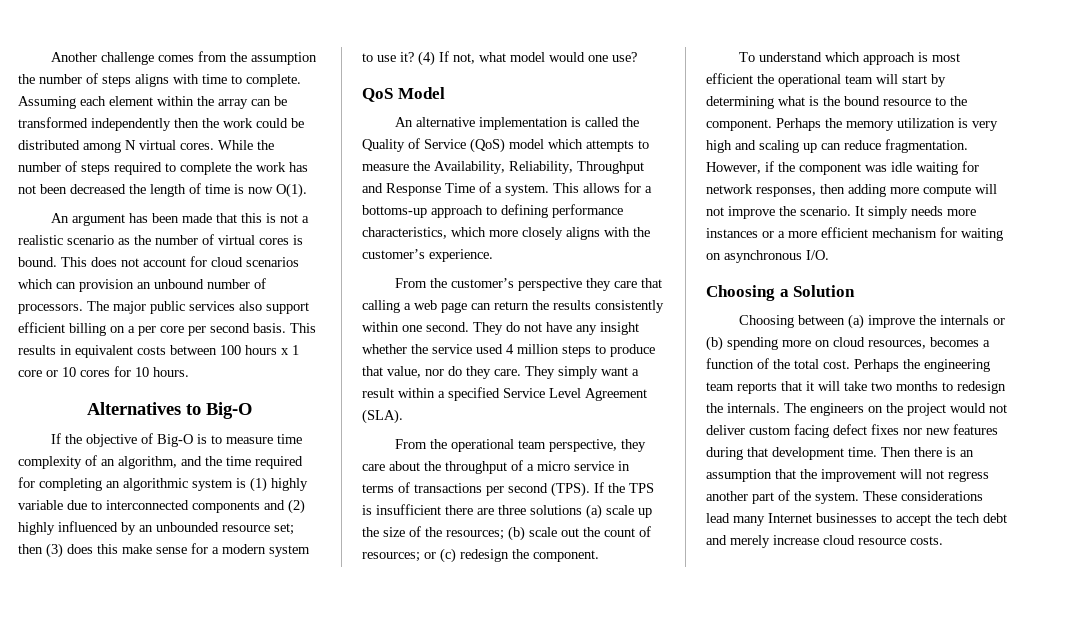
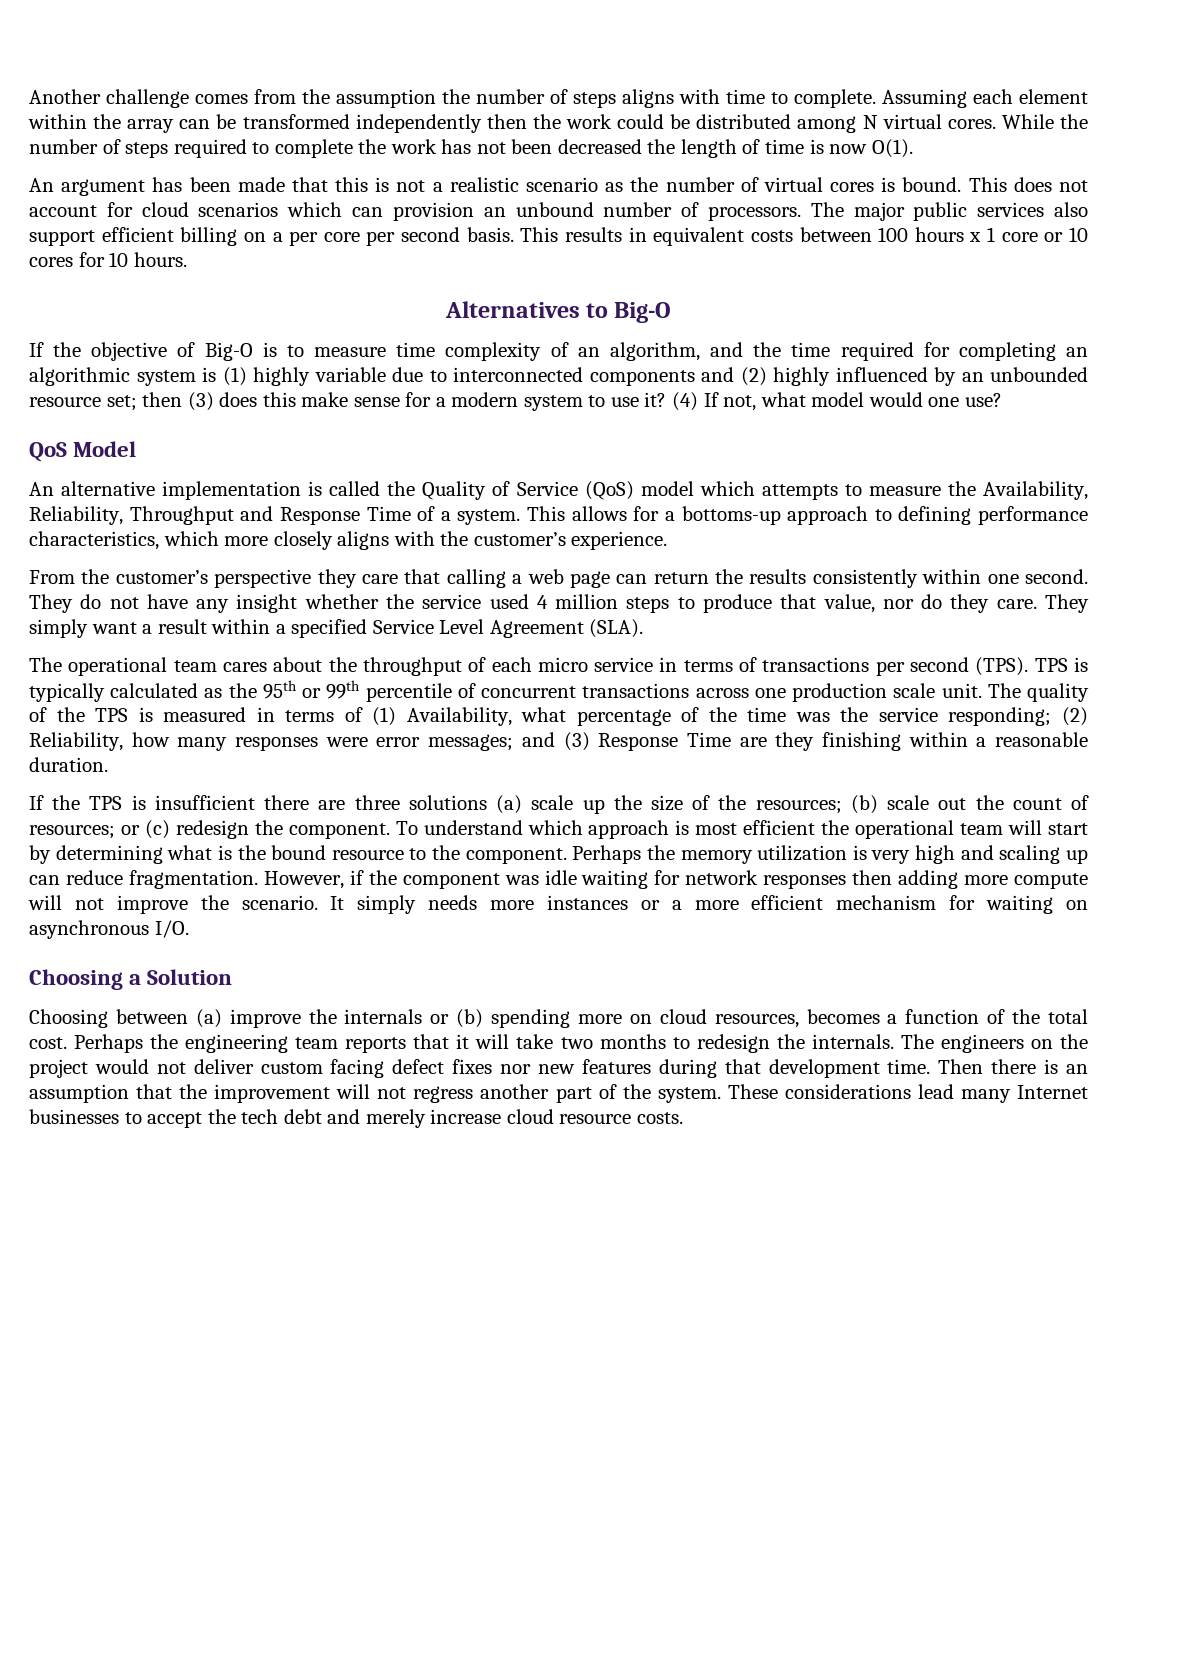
- From the operational team perspective, they care about the throughput of a micro service in terms of transactions per second (TPS). If the TPS is insufficient there are three solutions (a) scale up the size of the resources; (b) scale out the count of resources; or (c) redesign the component.
- To understand which approach is most efficient the operational team will start by determining what is the bound resource to the component.
+ The operational team cares about the throughput of each micro service in terms of transactions per second (TPS). TPS is typically calculated as the 95th or 99th percentile of concurrent transactions across one production scale unit. The quality of the TPS is measured in terms of (1) Availability, what percentage of the time was the service responding; (2) Reliability, how many responses were error messages; and (3) Response Time are they finishing within a reasonable duration.
+ If the TPS is insufficient there are three solutions (a) scale up the size of the resources; (b) scale out the count of resources; or (c) redesign the component. To understand which approach is most efficient the operational team will start by determining what is the bound resource to the component.
- However, if the component was idle waiting for network responses, then adding more compute will not improve the scenario.
+ However, if the component was idle waiting for network responses then adding more compute will not improve the scenario.

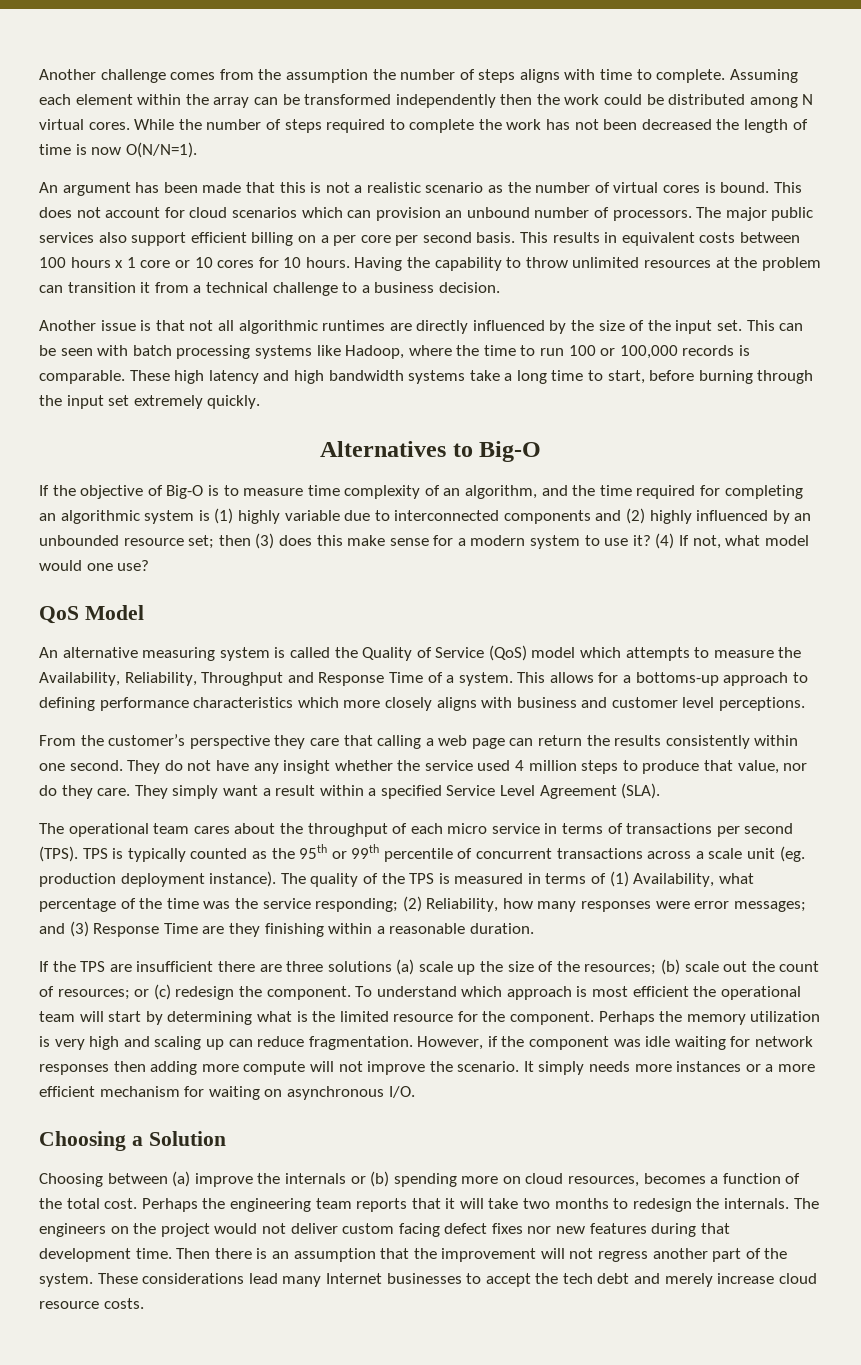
- While the number of steps required to complete the work has not been decreased the length of time is now O(1).
+ While the number of steps required to complete the work has not been decreased the length of time is now O(N/N=1).
+ Having the capability to throw unlimited resources at the problem can transition it from a technical challenge to a business decision.
+ Another issue is that not all algorithmic runtimes are directly influenced by the size of the input set. This can be seen with batch processing systems like Hadoop, where the time to run 100 or 100,000 records is comparable. These high latency and high bandwidth systems take a long time to start, before burning through the input set extremely quickly.
- An alternative implementation is called the Quality of Service (QoS) model which attempts to measure the Availability, Reliability, Throughput and Response Time of a system.
+ An alternative measuring system is called the Quality of Service (QoS) model which attempts to measure the Availability, Reliability, Throughput and Response Time of a system.
- This allows for a bottoms-up approach to defining performance characteristics, which more closely aligns with the customer’s experience.
+ This allows for a bottoms-up approach to defining performance characteristics which more closely aligns with business and customer level perceptions.
- TPS is typically calculated as the 95th or 99th percentile of concurrent transactions across one production scale unit.
+ TPS is typically counted as the 95th or 99th percentile of concurrent transactions across a scale unit (eg. production deployment instance).
- If the TPS is insufficient there are three solutions (a) scale up the size of the resources; (b) scale out the count of resources; or (c) redesign the component.
+ If the TPS are insufficient there are three solutions (a) scale up the size of the resources; (b) scale out the count of resources; or (c) redesign the component.
- To understand which approach is most efficient the operational team will start by determining what is the bound resource to the component.
+ To understand which approach is most efficient the operational team will start by determining what is the limited resource for the component.

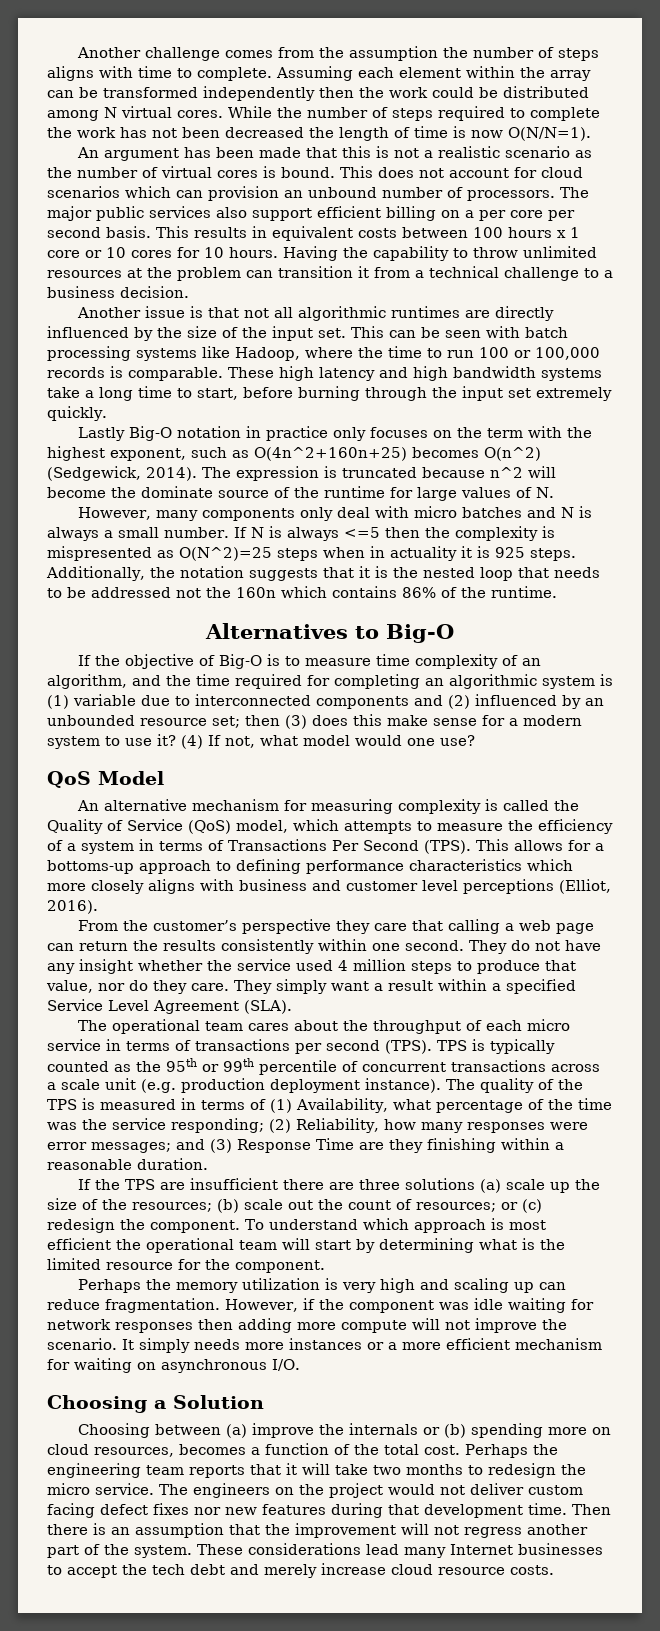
+ Lastly Big-O notation in practice only focuses on the term with the highest exponent, such as O(4n^2+160n+25) becomes O(n^2) (Sedgewick, 2014). The expression is truncated because n^2 will become the dominate source of the runtime for large values of N.
+ However, many components only deal with micro batches and N is always a small number. If N is always <=5 then the complexity is mispresented as O(N^2)=25 steps when in actuality it is 925 steps. Additionally, the notation suggests that it is the nested loop that needs to be addressed not the 160n which contains 86% of the runtime.
- If the objective of Big-O is to measure time complexity of an algorithm, and the time required for completing an algorithmic system is (1) highly variable due to interconnected components and (2) highly influenced by an unbounded resource set; then (3) does this make sense for a modern system to use it?
+ If the objective of Big-O is to measure time complexity of an algorithm, and the time required for completing an algorithmic system is (1) variable due to interconnected components and (2) influenced by an unbounded resource set; then (3) does this make sense for a modern system to use it?
- An alternative measuring system is called the Quality of Service (QoS) model which attempts to measure the Availability, Reliability, Throughput and Response Time of a system.
+ An alternative mechanism for measuring complexity is called the Quality of Service (QoS) model, which attempts to measure the efficiency of a system in terms of Transactions Per Second (TPS).
- This allows for a bottoms-up approach to defining performance characteristics which more closely aligns with business and customer level perceptions.
+ This allows for a bottoms-up approach to defining performance characteristics which more closely aligns with business and customer level perceptions (Elliot, 2016).
- TPS is typically counted as the 95th or 99th percentile of concurrent transactions across a scale unit (eg. production deployment instance).
+ TPS is typically counted as the 95th or 99th percentile of concurrent transactions across a scale unit (e.g. production deployment instance).
- To understand which approach is most efficient the operational team will start by determining what is the limited resource for the component. Perhaps the memory utilization is very high and scaling up can reduce fragmentation.
+ To understand which approach is most efficient the operational team will start by determining what is the limited resource for the component.
+ Perhaps the memory utilization is very high and scaling up can reduce fragmentation.
- Perhaps the engineering team reports that it will take two months to redesign the internals.
+ Perhaps the engineering team reports that it will take two months to redesign the micro service.

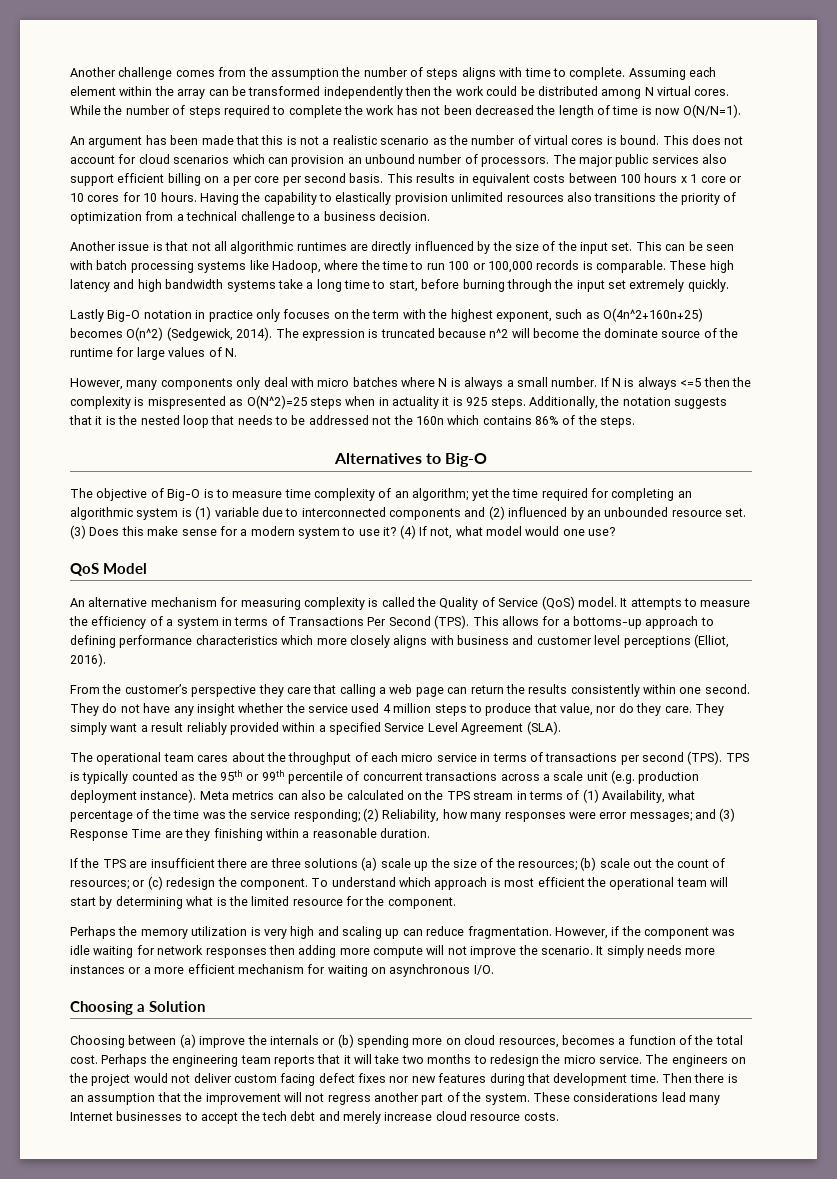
- Having the capability to throw unlimited resources at the problem can transition it from a technical challenge to a business decision.
+ Having the capability to elastically provision unlimited resources also transitions the priority of optimization from a technical challenge to a business decision.
- However, many components only deal with micro batches and N is always a small number.
+ However, many components only deal with micro batches where N is always a small number.
- Additionally, the notation suggests that it is the nested loop that needs to be addressed not the 160n which contains 86% of the runtime.
+ Additionally, the notation suggests that it is the nested loop that needs to be addressed not the 160n which contains 86% of the steps.
- If the objective of Big-O is to measure time complexity of an algorithm, and the time required for completing an algorithmic system is (1) variable due to interconnected components and (2) influenced by an unbounded resource set; then (3) does this make sense for a modern system to use it?
+ The objective of Big-O is to measure time complexity of an algorithm; yet the time required for completing an algorithmic system is (1) variable due to interconnected components and (2) influenced by an unbounded resource set. (3) Does this make sense for a modern system to use it?
- An alternative mechanism for measuring complexity is called the Quality of Service (QoS) model, which attempts to measure the efficiency of a system in terms of Transactions Per Second (TPS).
+ An alternative mechanism for measuring complexity is called the Quality of Service (QoS) model. It attempts to measure the efficiency of a system in terms of Transactions Per Second (TPS).
- They simply want a result within a specified Service Level Agreement (SLA).
+ They simply want a result reliably provided within a specified Service Level Agreement (SLA).
- The quality of the TPS is measured in terms of (1) Availability, what percentage of the time was the service responding; (2) Reliability, how many responses were error messages; and (3) Response Time are they finishing within a reasonable duration.
+ Meta metrics can also be calculated on the TPS stream in terms of (1) Availability, what percentage of the time was the service responding; (2) Reliability, how many responses were error messages; and (3) Response Time are they finishing within a reasonable duration.

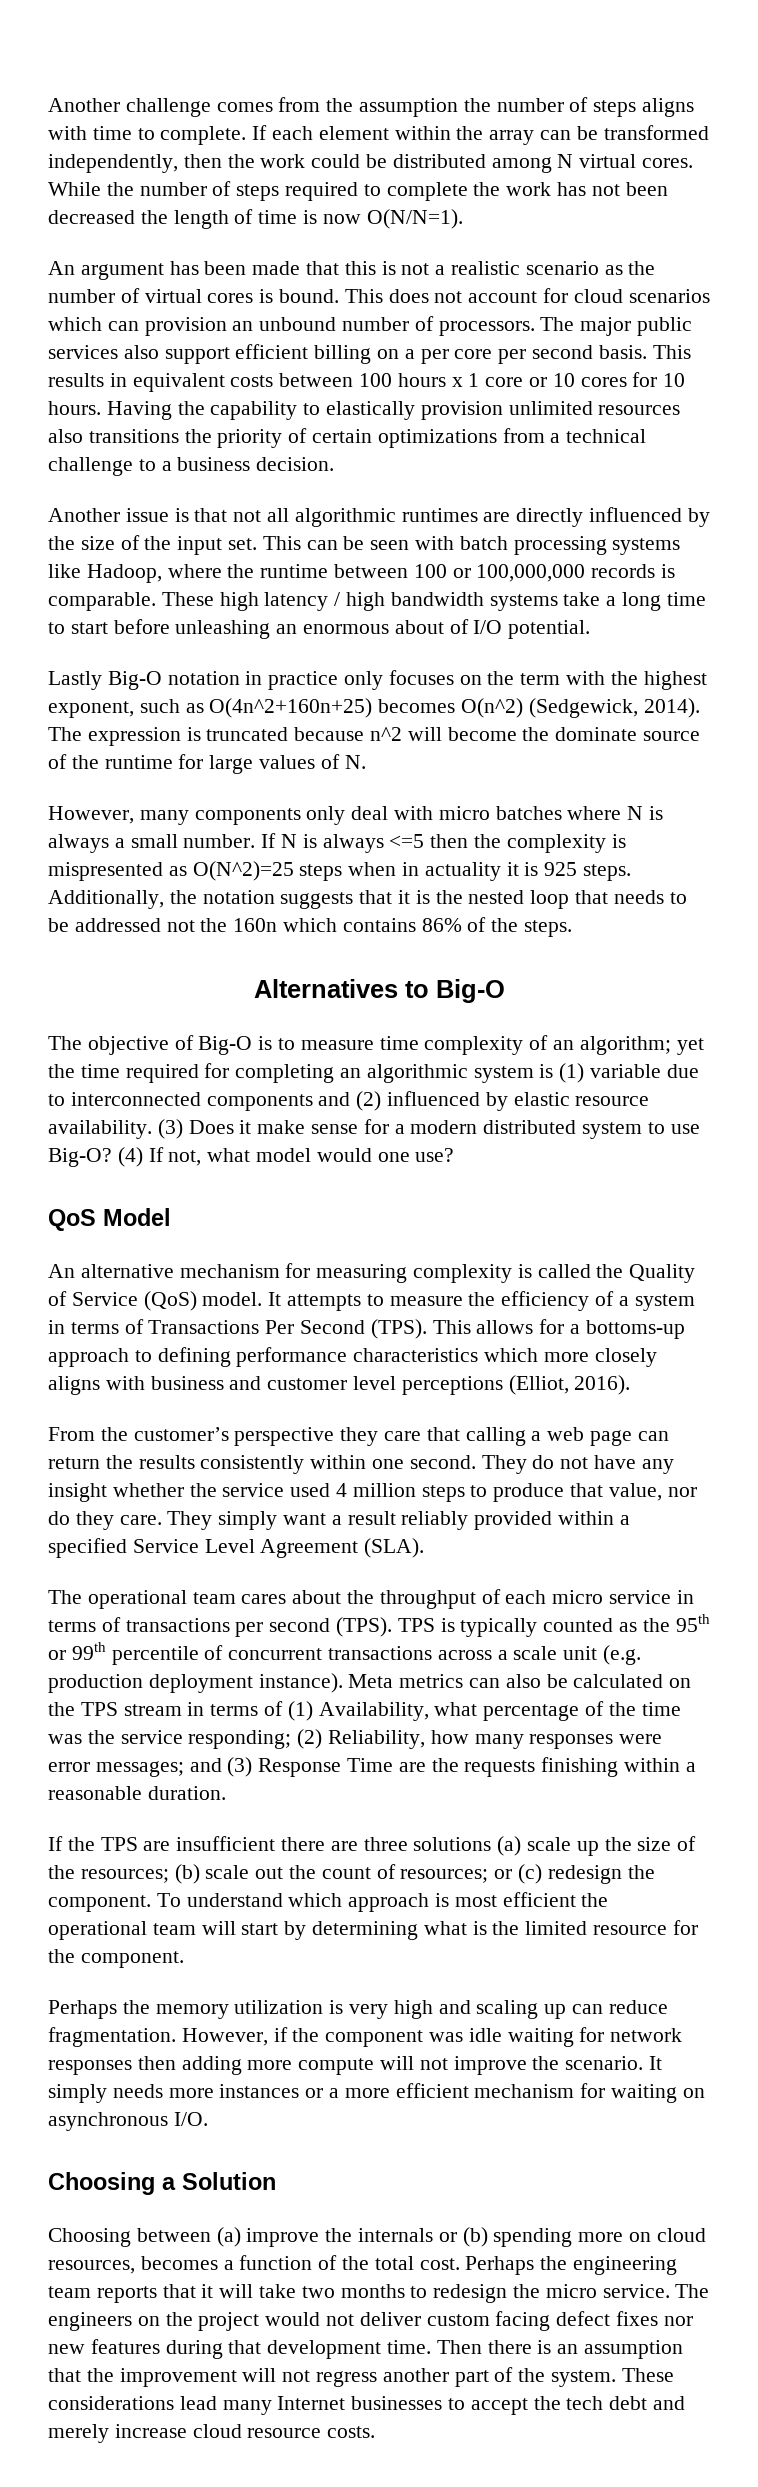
- Assuming each element within the array can be transformed independently then the work could be distributed among N virtual cores.
+ If each element within the array can be transformed independently, then the work could be distributed among N virtual cores.
- Having the capability to elastically provision unlimited resources also transitions the priority of optimization from a technical challenge to a business decision.
+ Having the capability to elastically provision unlimited resources also transitions the priority of certain optimizations from a technical challenge to a business decision.
- This can be seen with batch processing systems like Hadoop, where the time to run 100 or 100,000 records is comparable.
+ This can be seen with batch processing systems like Hadoop, where the runtime between 100 or 100,000,000 records is comparable.
- These high latency and high bandwidth systems take a long time to start, before burning through the input set extremely quickly.
+ These high latency / high bandwidth systems take a long time to start before unleashing an enormous about of I/O potential.
- The objective of Big-O is to measure time complexity of an algorithm; yet the time required for completing an algorithmic system is (1) variable due to interconnected components and (2) influenced by an unbounded resource set.
+ The objective of Big-O is to measure time complexity of an algorithm; yet the time required for completing an algorithmic system is (1) variable due to interconnected components and (2) influenced by elastic resource availability.
- (3) Does this make sense for a modern system to use it?
+ (3) Does it make sense for a modern distributed system to use Big-O?
- Meta metrics can also be calculated on the TPS stream in terms of (1) Availability, what percentage of the time was the service responding; (2) Reliability, how many responses were error messages; and (3) Response Time are they finishing within a reasonable duration.
+ Meta metrics can also be calculated on the TPS stream in terms of (1) Availability, what percentage of the time was the service responding; (2) Reliability, how many responses were error messages; and (3) Response Time are the requests finishing within a reasonable duration.

